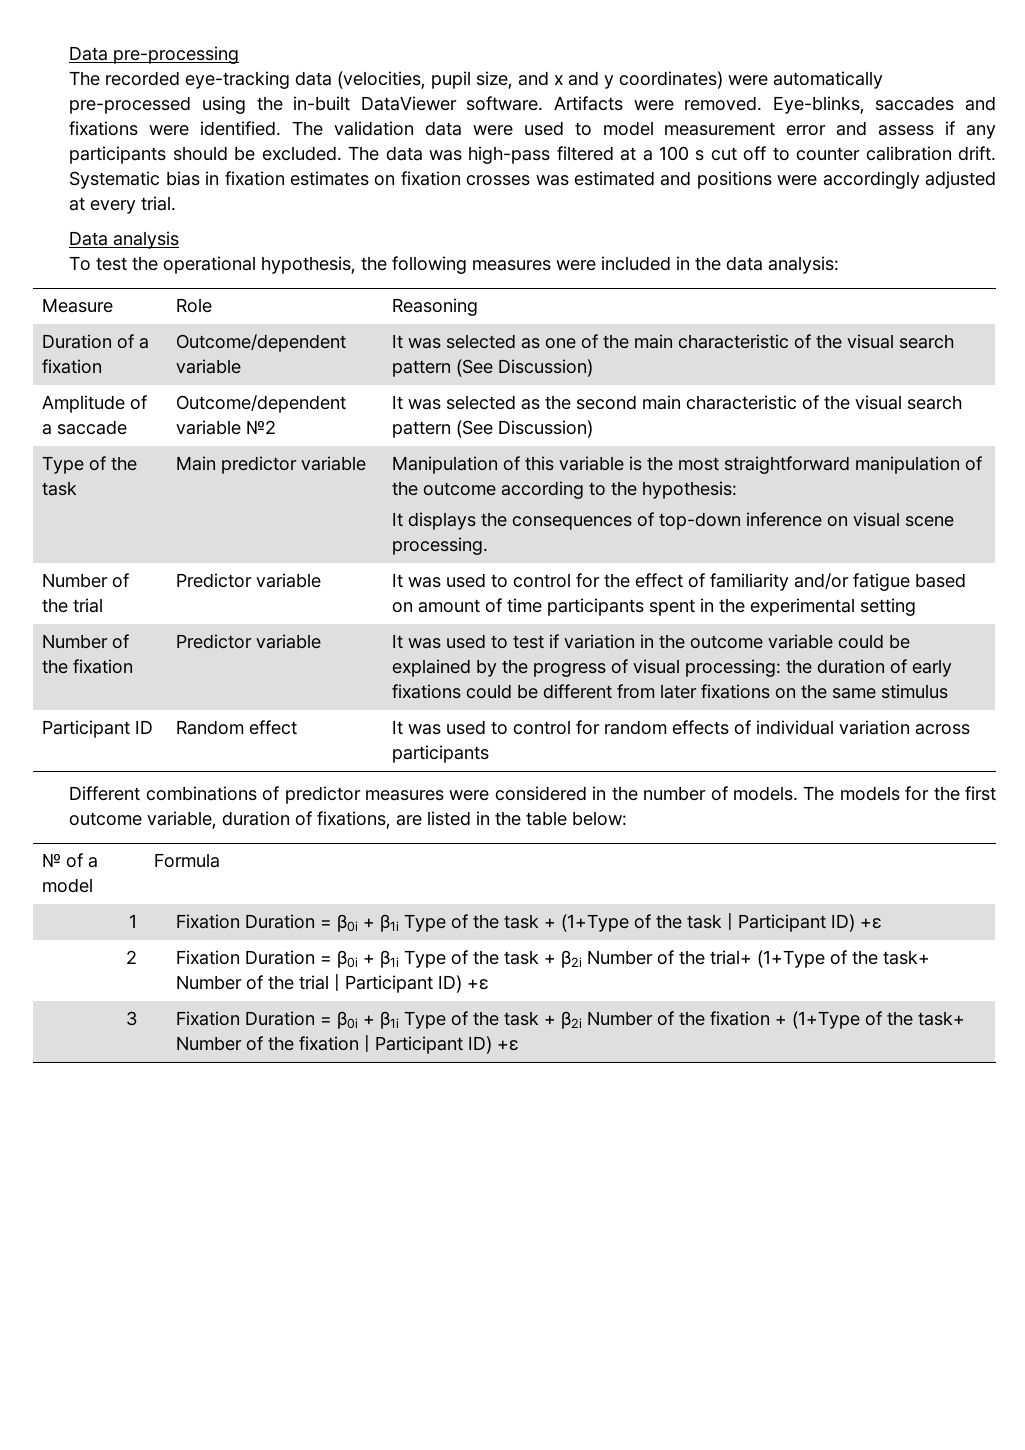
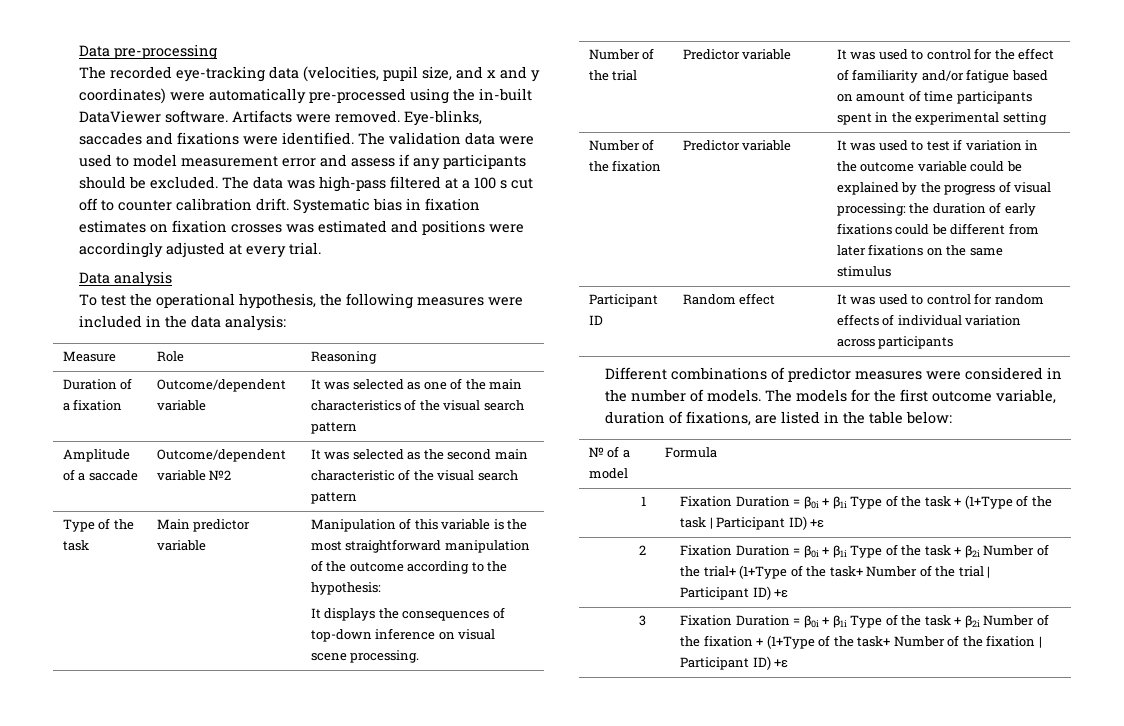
- Duration of a fixation | Outcome/dependent variable | It was selected as one of the main characteristic of the visual search pattern (See Discussion)
+ Duration of a fixation | Outcome/dependent variable | It was selected as one of the main characteristics of the visual search pattern
- Amplitude of a saccade | Outcome/dependent variable №2 | It was selected as the second main characteristic of the visual search pattern (See Discussion)
+ Amplitude of a saccade | Outcome/dependent variable №2 | It was selected as the second main characteristic of the visual search pattern

